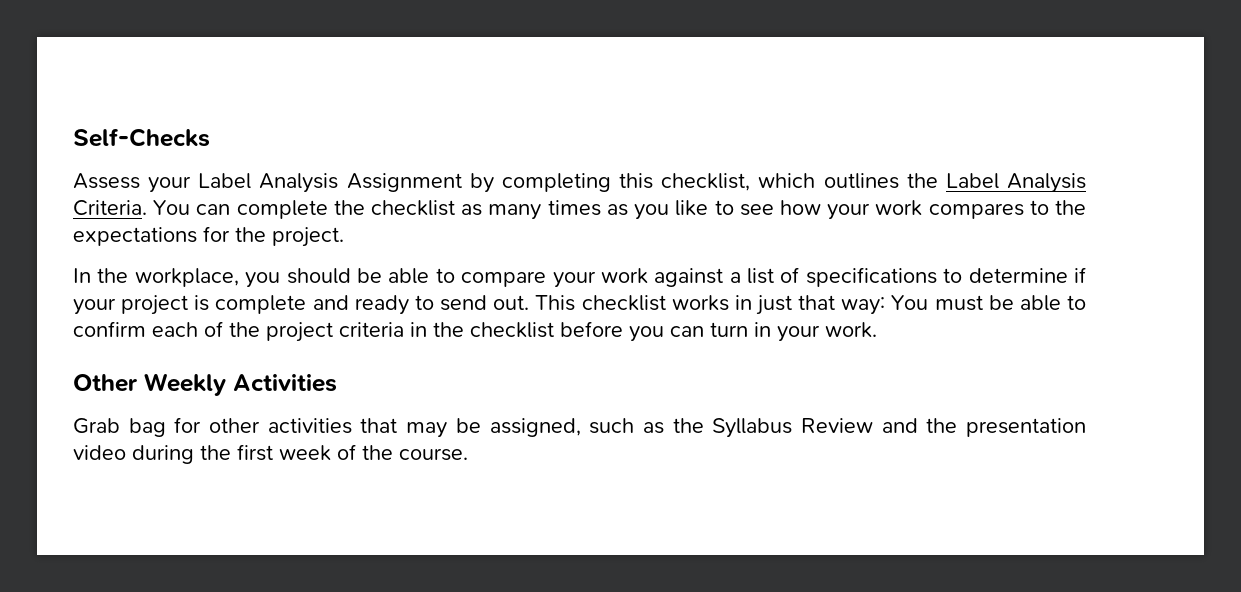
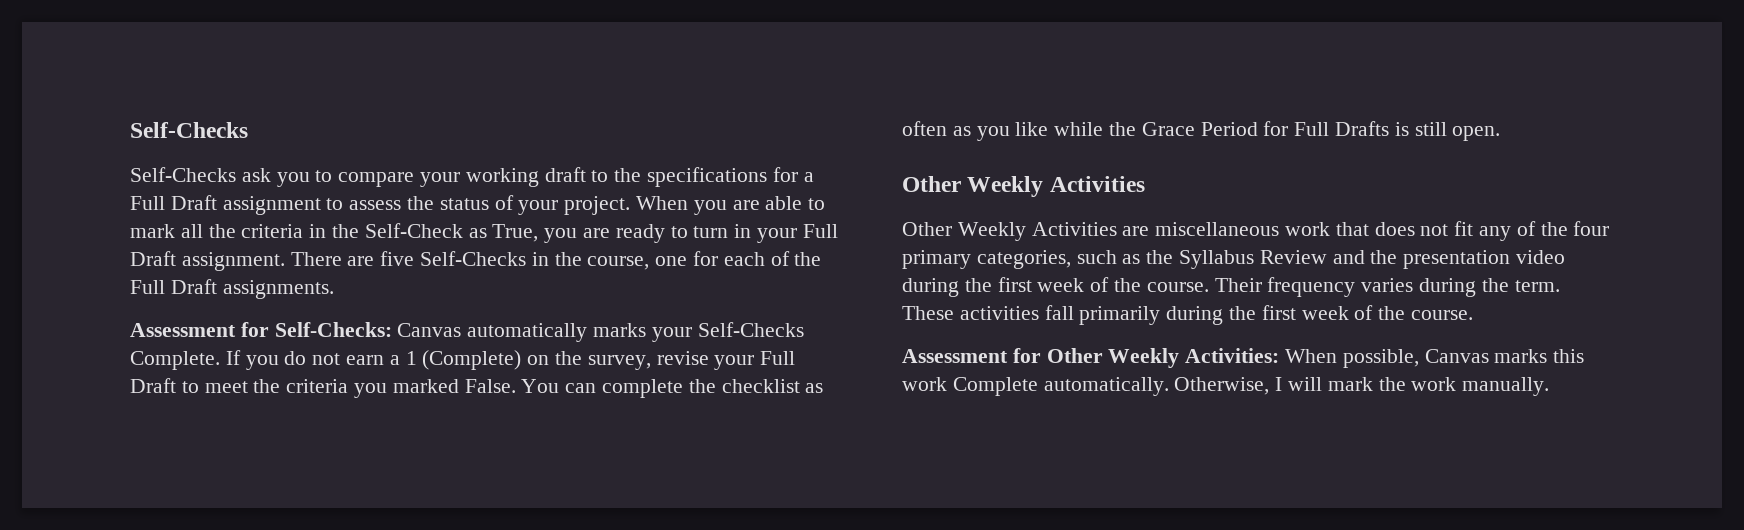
- Assess your Label Analysis Assignment by completing this checklist, which outlines the Label Analysis Criteria.
+ Self-Checks ask you to compare your working draft to the specifications for a Full Draft assignment to assess the status of your project. When you are able to mark all the criteria in the Self-Check as True, you are ready to turn in your Full Draft assignment. There are five Self-Checks in the course, one for each of the Full Draft assignments.
+ Assessment for Self-Checks: Canvas automatically marks your Self-Checks Complete. If you do not earn a 1 (Complete) on the survey, revise your Full Draft to meet the criteria you marked False.
- You can complete the checklist as many times as you like to see how your work compares to the expectations for the project.
- In the workplace, you should be able to compare your work against a list of specifications to determine if your project is complete and ready to send out. This checklist works in just that way: You must be able to confirm each of the project criteria in the checklist before you can turn in your work.
+ You can complete the checklist as often as you like while the Grace Period for Full Drafts is still open.
  Other Weekly Activities
- Grab bag for other activities that may be assigned, such as the Syllabus Review and the presentation video during the first week of the course.
+ Other Weekly Activities are miscellaneous work that does not fit any of the four primary categories, such as the Syllabus Review and the presentation video during the first week of the course.
+ Their frequency varies during the term. These activities fall primarily during the first week of the course.
+ Assessment for Other Weekly Activities: When possible, Canvas marks this work Complete automatically. Otherwise, I will mark the work manually.

